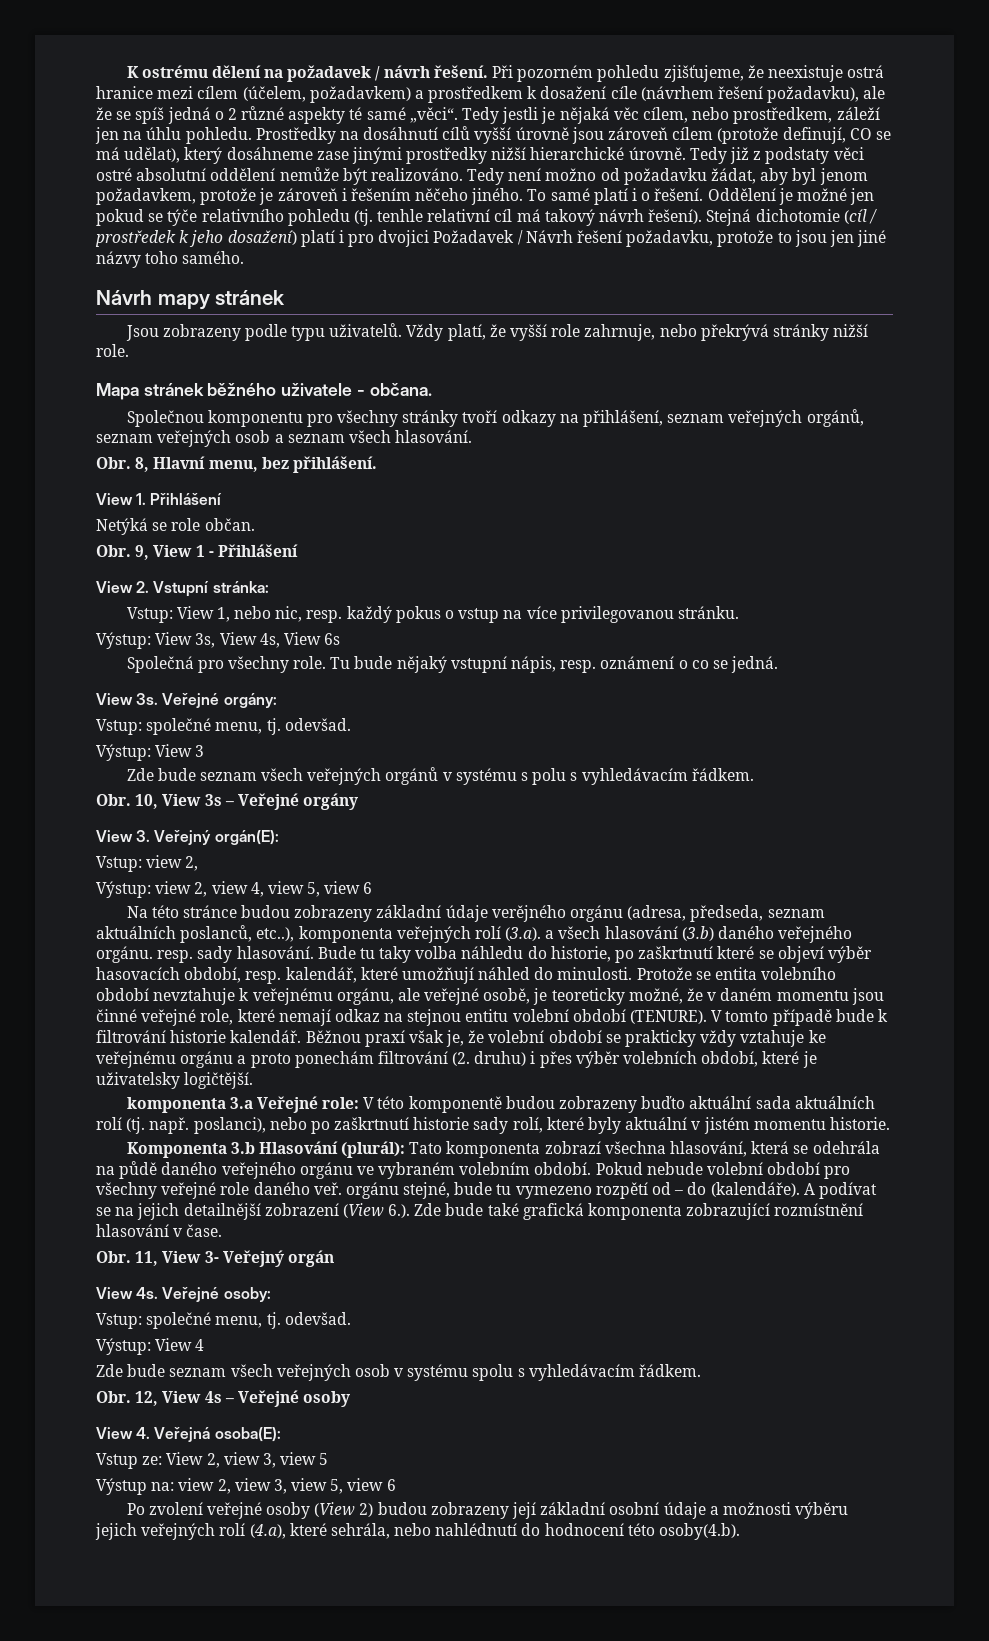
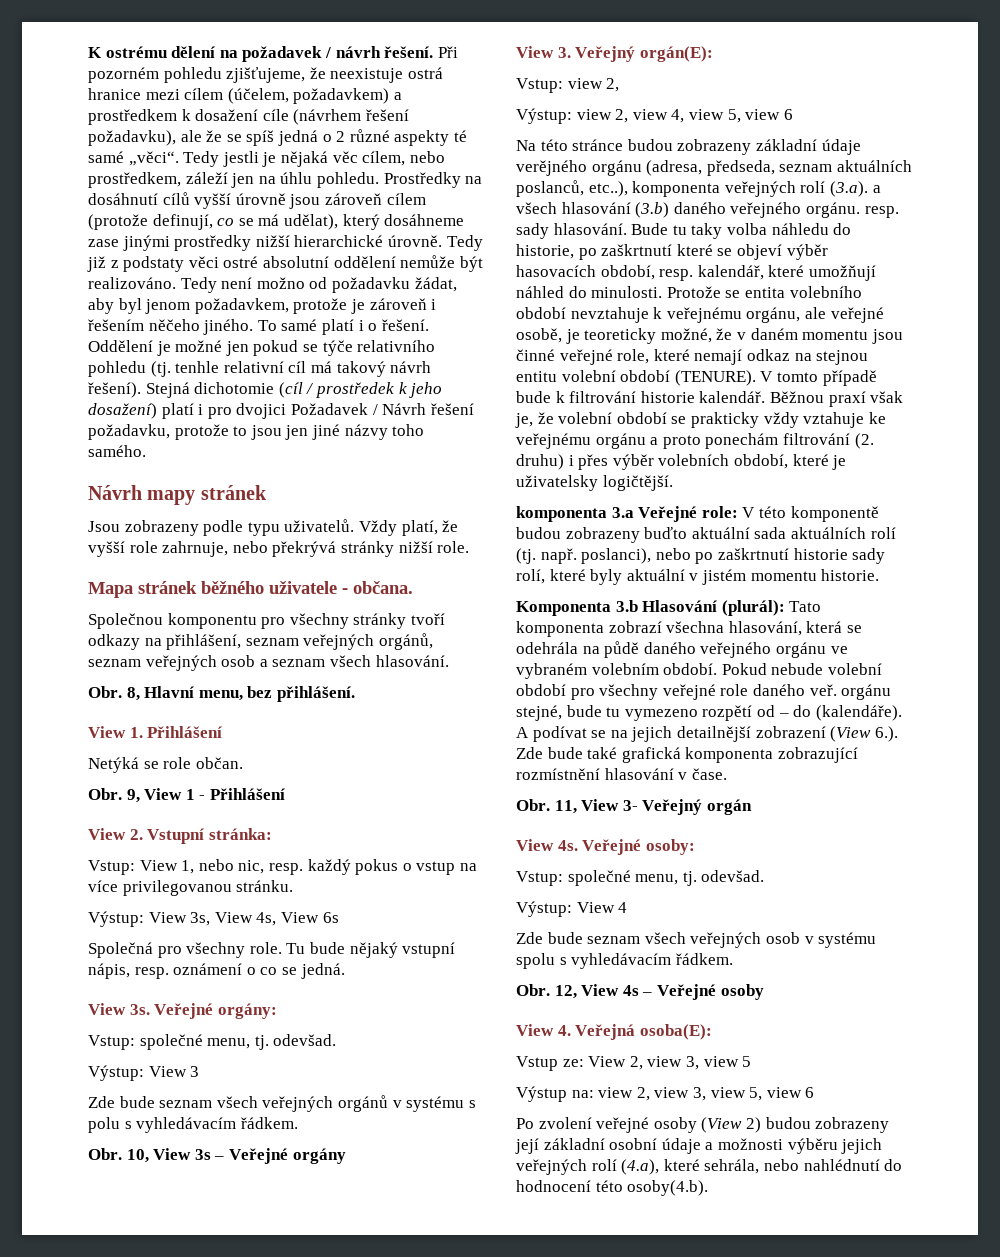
- Prostředky na dosáhnutí cílů vyšší úrovně jsou zároveň cílem (protože definují, CO se má udělat), který dosáhneme zase jinými prostředky nižší hierarchické úrovně.
+ Prostředky na dosáhnutí cílů vyšší úrovně jsou zároveň cílem (protože definují, co se má udělat), který dosáhneme zase jinými prostředky nižší hierarchické úrovně.

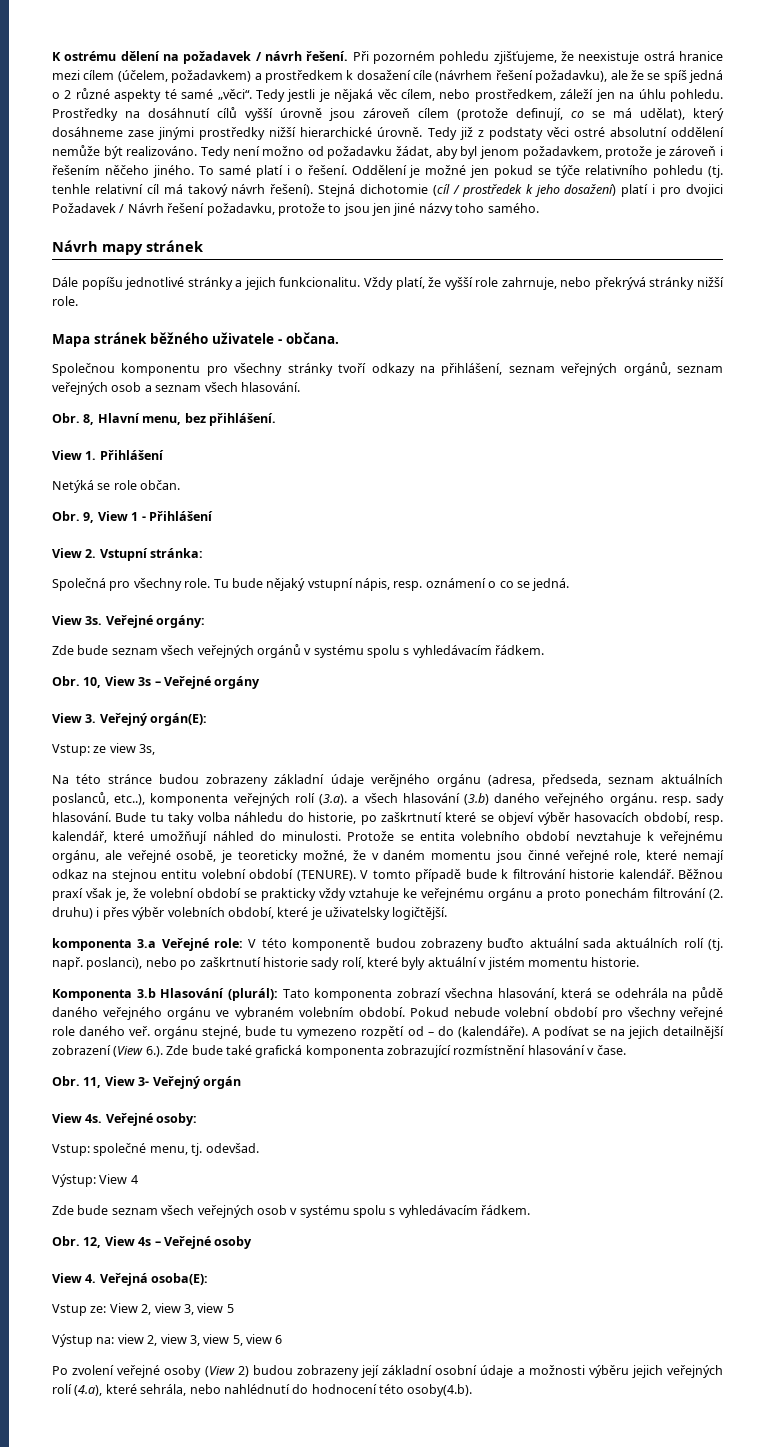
- Jsou zobrazeny podle typu uživatelů.
+ Dále popíšu jednotlivé stránky a jejich funkcionalitu.
- Vstup: View 1, nebo nic, resp. každý pokus o vstup na více privilegovanou stránku.
- Výstup: View 3s, View 4s, View 6s
  Veřejné orgány:
- Vstup: společné menu, tj. odevšad.
- Výstup: View 3
- Zde bude seznam všech veřejných orgánů v systému s polu s vyhledávacím řádkem.
+ Zde bude seznam všech veřejných orgánů v systému spolu s vyhledávacím řádkem.
- Vstup: view 2,
- Výstup: view 2, view 4, view 5, view 6
+ Vstup: ze view 3s,

